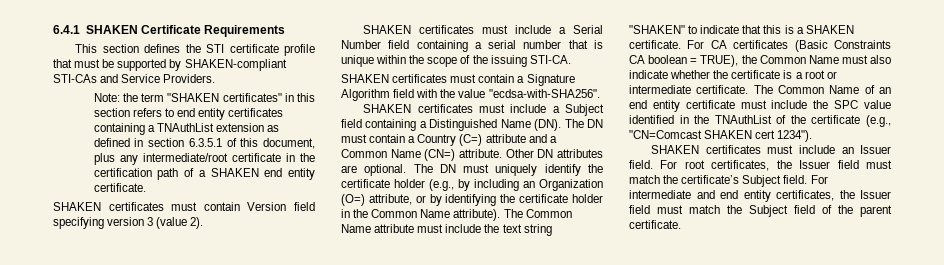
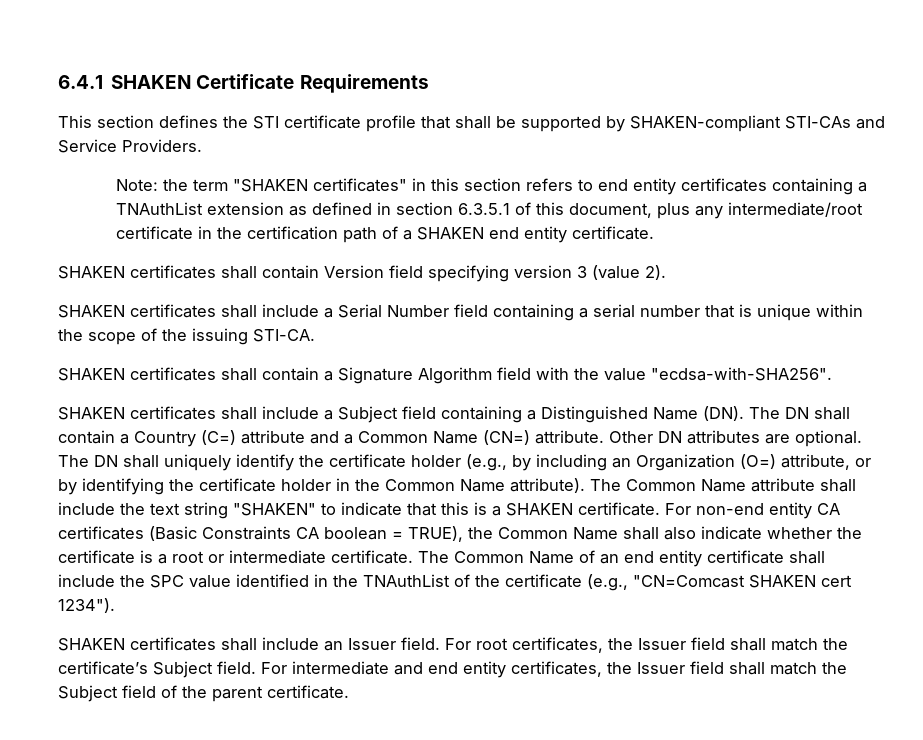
- This section defines the STI certificate profile that must be supported by SHAKEN-compliant STI-CAs and Service Providers.
+ This section defines the STI certificate profile that shall be supported by SHAKEN-compliant STI-CAs and Service Providers.
- SHAKEN certificates must contain Version field specifying version 3 (value 2).
+ SHAKEN certificates shall contain Version field specifying version 3 (value 2).
- SHAKEN certificates must include a Serial Number field containing a serial number that is unique within the scope of the issuing STI-CA.
+ SHAKEN certificates shall include a Serial Number field containing a serial number that is unique within the scope of the issuing STI-CA.
- SHAKEN certificates must contain a Signature Algorithm field with the value "ecdsa-with-SHA256".
+ SHAKEN certificates shall contain a Signature Algorithm field with the value "ecdsa-with-SHA256".
- SHAKEN certificates must include a Subject field containing a Distinguished Name (DN). The DN must contain a Country (C=) attribute and a Common Name (CN=) attribute.
+ SHAKEN certificates shall include a Subject field containing a Distinguished Name (DN). The DN shall contain a Country (C=) attribute and a Common Name (CN=) attribute.
- The DN must uniquely identify the certificate holder (e.g., by including an Organization (O=) attribute, or by identifying the certificate holder in the Common Name attribute).
+ The DN shall uniquely identify the certificate holder (e.g., by including an Organization (O=) attribute, or by identifying the certificate holder in the Common Name attribute).
- The Common Name attribute must include the text string "SHAKEN" to indicate that this is a SHAKEN certificate.
+ The Common Name attribute shall include the text string "SHAKEN" to indicate that this is a SHAKEN certificate.
- For CA certificates (Basic Constraints CA boolean = TRUE), the Common Name must also indicate whether the certificate is a root or intermediate certificate.
+ For non-end entity CA certificates (Basic Constraints CA boolean = TRUE), the Common Name shall also indicate whether the certificate is a root or intermediate certificate.
- The Common Name of an end entity certificate must include the SPC value identified in the TNAuthList of the certificate (e.g., "CN=Comcast SHAKEN cert 1234").
+ The Common Name of an end entity certificate shall include the SPC value identified in the TNAuthList of the certificate (e.g., "CN=Comcast SHAKEN cert 1234").
- SHAKEN certificates must include an Issuer field.
+ SHAKEN certificates shall include an Issuer field.
- For root certificates, the Issuer field must match the certificate’s Subject field.
+ For root certificates, the Issuer field shall match the certificate’s Subject field.
- For intermediate and end entity certificates, the Issuer field must match the Subject field of the parent certificate.
+ For intermediate and end entity certificates, the Issuer field shall match the Subject field of the parent certificate.

